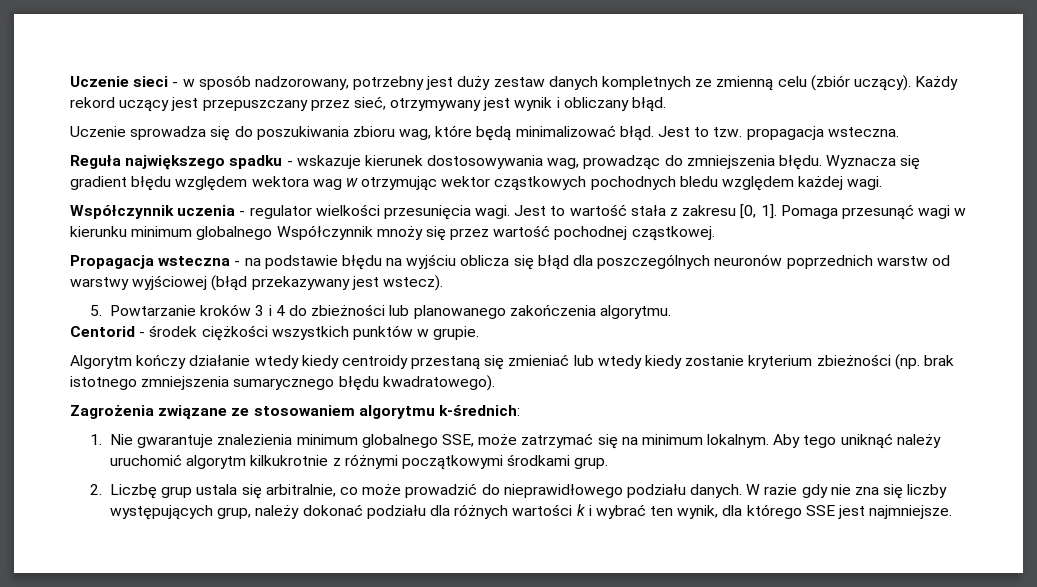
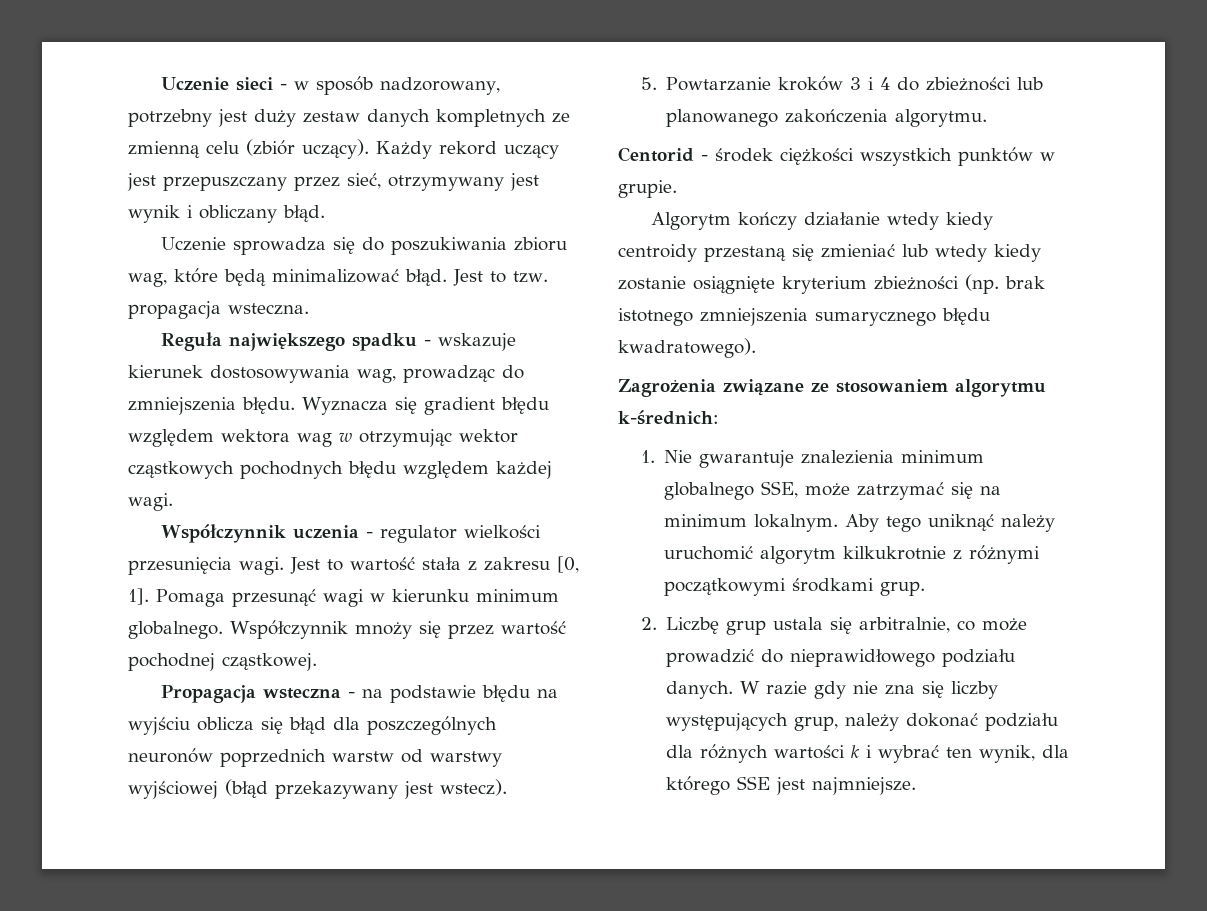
- Wyznacza się gradient błędu względem wektora wag w otrzymując wektor cząstkowych pochodnych bledu względem każdej wagi.
+ Wyznacza się gradient błędu względem wektora wag w otrzymując wektor cząstkowych pochodnych błędu względem każdej wagi.
- Pomaga przesunąć wagi w kierunku minimum globalnego Współczynnik mnoży się przez wartość pochodnej cząstkowej.
+ Pomaga przesunąć wagi w kierunku minimum globalnego. Współczynnik mnoży się przez wartość pochodnej cząstkowej.
- Algorytm kończy działanie wtedy kiedy centroidy przestaną się zmieniać lub wtedy kiedy zostanie kryterium zbieżności (np. brak istotnego zmniejszenia sumarycznego błędu kwadratowego).
+ Algorytm kończy działanie wtedy kiedy centroidy przestaną się zmieniać lub wtedy kiedy zostanie osiągnięte kryterium zbieżności (np. brak istotnego zmniejszenia sumarycznego błędu kwadratowego).

